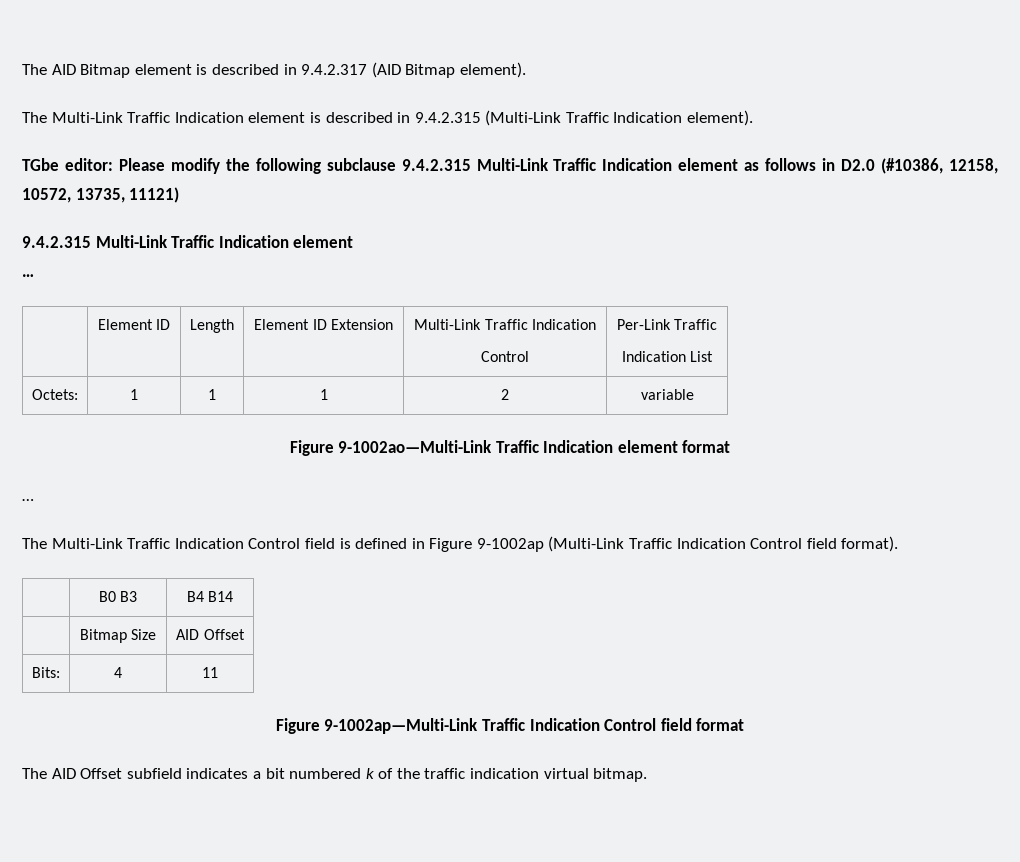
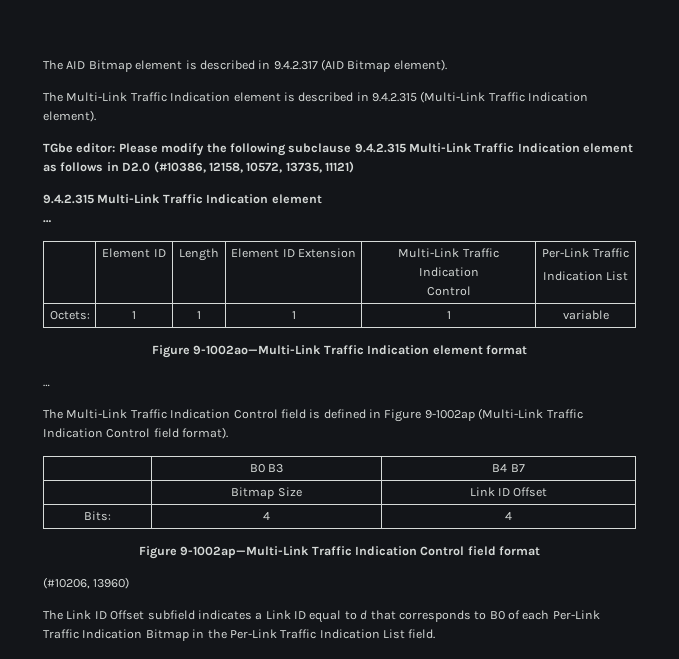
- Octets: | 1 | 1 | 1 | 2 | variable
+ Octets: | 1 | 1 | 1 | 1 | variable
- | B0 B3 | B4 B14
+ | B0 B3 | B4 B7
- | Bitmap Size | AID Offset
+ | Bitmap Size | Link ID Offset
- Bits: | 4 | 11
+ Bits: | 4 | 4
- The AID Offset subfield indicates a bit numbered k of the traffic indication virtual bitmap.
+ (#10206, 13960)
+ The Link ID Offset subfield indicates a Link ID equal to d that corresponds to B0 of each Per-Link Traffic Indication Bitmap in the Per-Link Traffic Indication List field.

